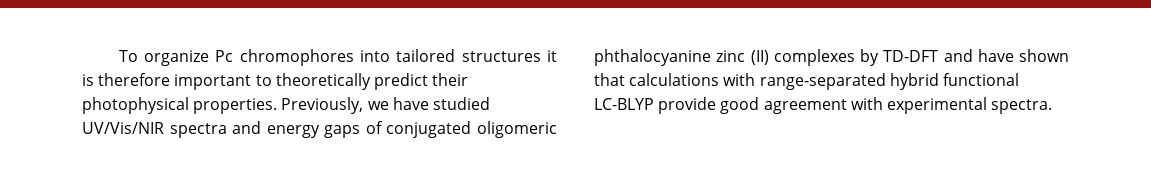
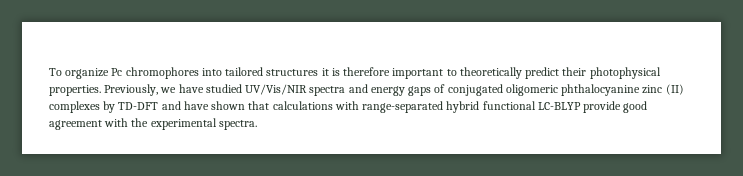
- Previously, we have studied UV/Vis/NIR spectra and energy gaps of conjugated oligomeric phthalocyanine zinc (II) complexes by TD-DFT and have shown that calculations with range-separated hybrid functional LC-BLYP provide good agreement with experimental spectra.
+ Previously, we have studied UV/Vis/NIR spectra and energy gaps of conjugated oligomeric phthalocyanine zinc (II) complexes by TD-DFT and have shown that calculations with range-separated hybrid functional LC-BLYP provide good agreement with the experimental spectra.

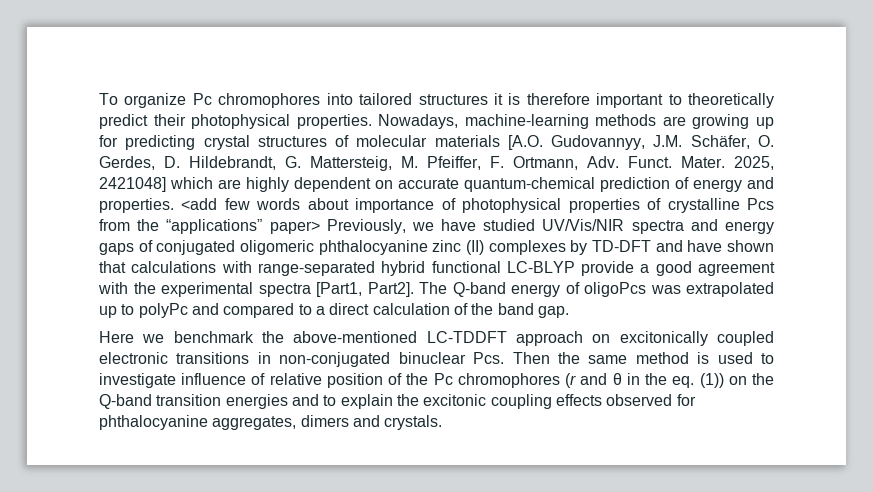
- Previously, we have studied UV/Vis/NIR spectra and energy gaps of conjugated oligomeric phthalocyanine zinc (II) complexes by TD-DFT and have shown that calculations with range-separated hybrid functional LC-BLYP provide good agreement with the experimental spectra.
+ Nowadays, machine-learning methods are growing up for predicting crystal structures of molecular materials [A.O. Gudovannyy, J.M. Schäfer, O. Gerdes, D. Hildebrandt, G. Mattersteig, M. Pfeiffer, F. Ortmann, Adv. Funct. Mater. 2025, 2421048] which are highly dependent on accurate quantum-chemical prediction of energy and properties. <add few words about importance of photophysical properties of crystalline Pcs from the “applications” paper> Previously, we have studied UV/Vis/NIR spectra and energy gaps of conjugated oligomeric phthalocyanine zinc (II) complexes by TD-DFT and have shown that calculations with range-separated hybrid functional LC-BLYP provide a good agreement with the experimental spectra [Part1, Part2]. The Q-band energy of oligoPcs was extrapolated up to polyPc and compared to a direct calculation of the band gap.
+ Here we benchmark the above-mentioned LC-TDDFT approach on excitonically coupled electronic transitions in non-conjugated binuclear Pcs. Then the same method is used to investigate influence of relative position of the Pc chromophores (r and θ in the eq. (1)) on the Q-band transition energies and to explain the excitonic coupling effects observed for phthalocyanine aggregates, dimers and crystals.

